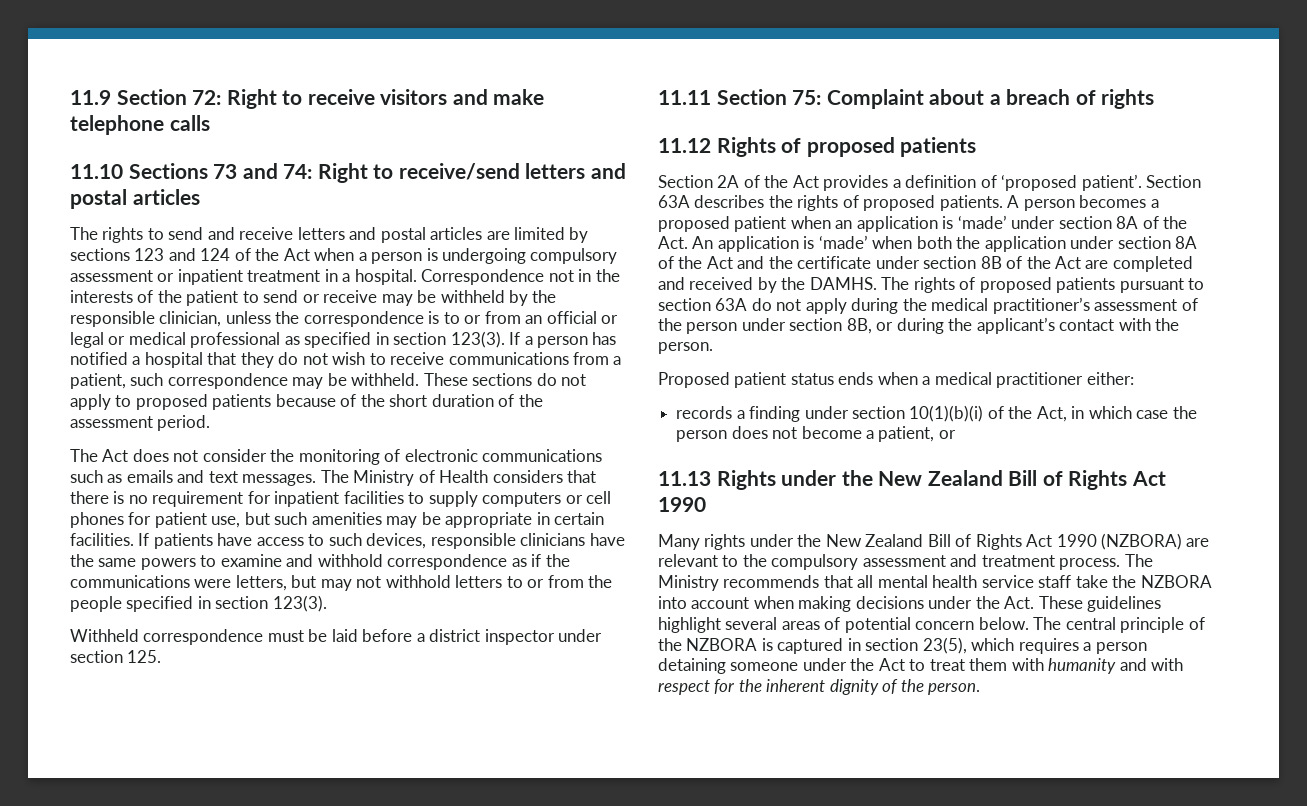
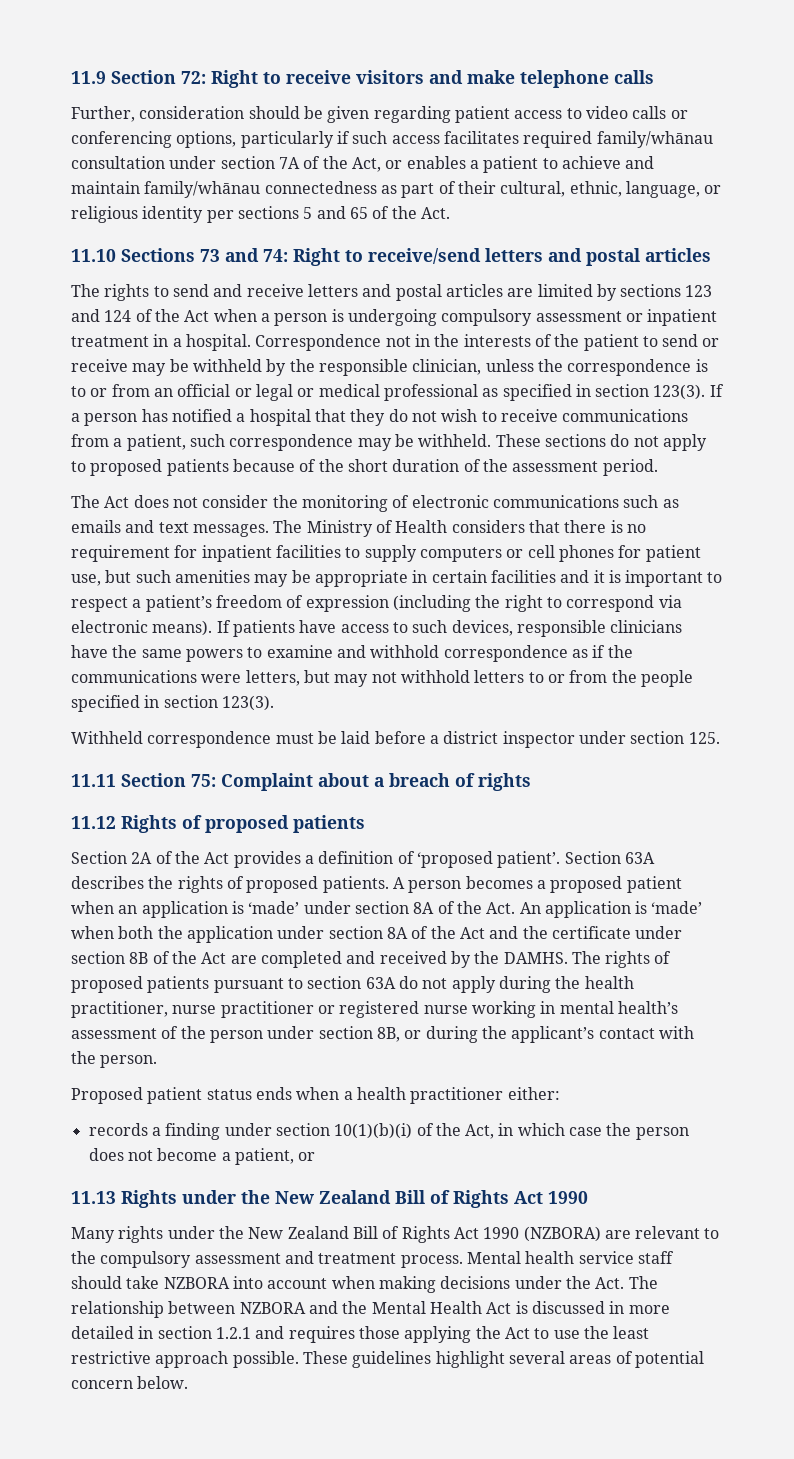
+ Further, consideration should be given regarding patient access to video calls or conferencing options, particularly if such access facilitates required family/whānau consultation under section 7A of the Act, or enables a patient to achieve and maintain family/whānau connectedness as part of their cultural, ethnic, language, or religious identity per sections 5 and 65 of the Act.
- The Ministry of Health considers that there is no requirement for inpatient facilities to supply computers or cell phones for patient use, but such amenities may be appropriate in certain facilities.
+ The Ministry of Health considers that there is no requirement for inpatient facilities to supply computers or cell phones for patient use, but such amenities may be appropriate in certain facilities and it is important to respect a patient’s freedom of expression (including the right to correspond via electronic means).
- The rights of proposed patients pursuant to section 63A do not apply during the medical practitioner’s assessment of the person under section 8B, or during the applicant’s contact with the person.
+ The rights of proposed patients pursuant to section 63A do not apply during the health practitioner, nurse practitioner or registered nurse working in mental health’s assessment of the person under section 8B, or during the applicant’s contact with the person.
- Proposed patient status ends when a medical practitioner either:
+ Proposed patient status ends when a health practitioner either:
- The Ministry recommends that all mental health service staff take the NZBORA into account when making decisions under the Act. These guidelines highlight several areas of potential concern below. The central principle of the NZBORA is captured in section 23(5), which requires a person detaining someone under the Act to treat them with humanity and with respect for the inherent dignity of the person.
+ Mental health service staff should take NZBORA into account when making decisions under the Act. The relationship between NZBORA and the Mental Health Act is discussed in more detailed in section 1.2.1 and requires those applying the Act to use the least restrictive approach possible. These guidelines highlight several areas of potential concern below.

